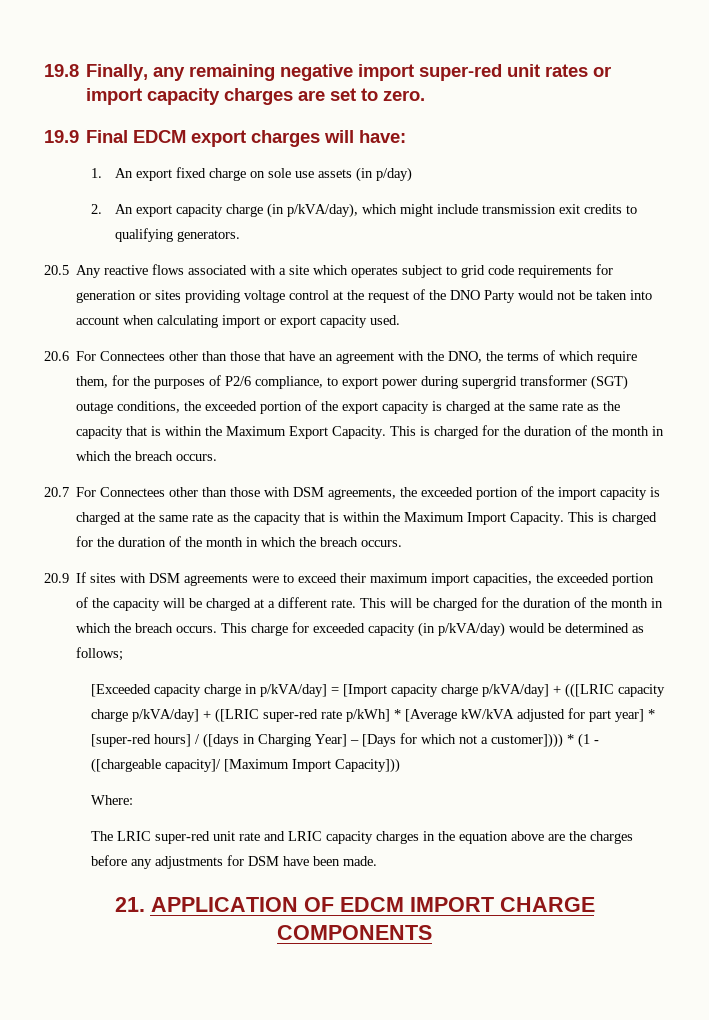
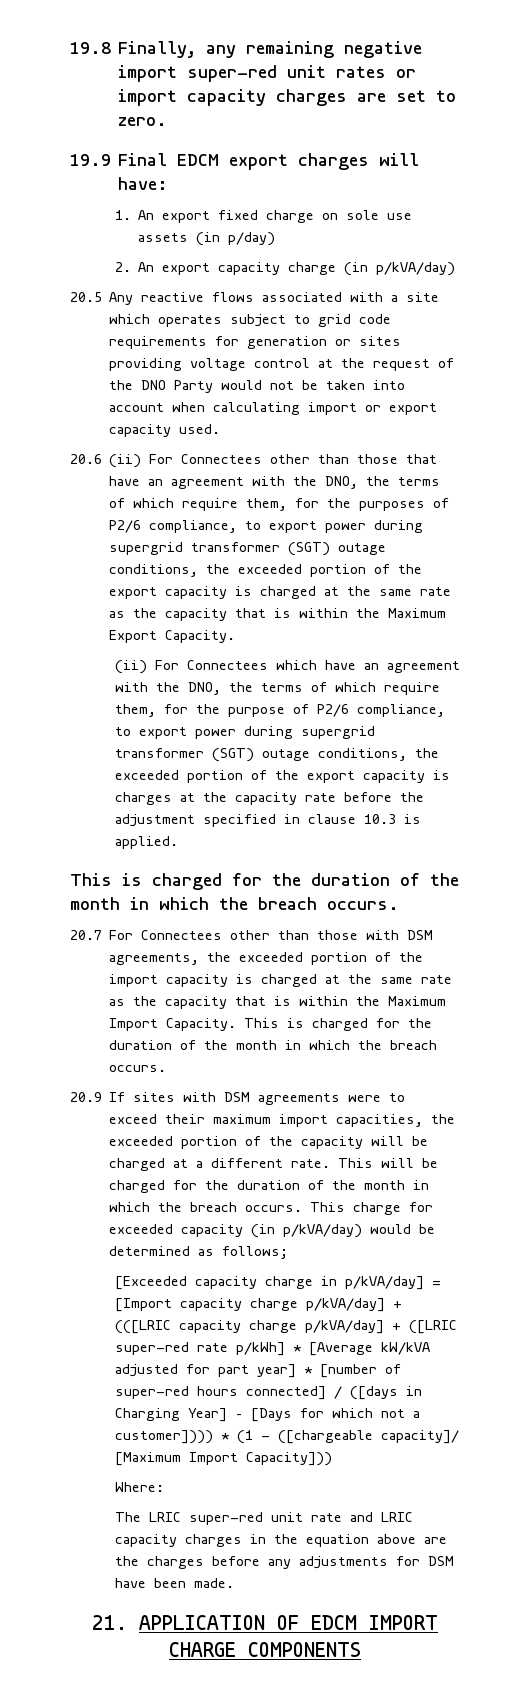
- 2. An export capacity charge (in p/kVA/day), which might include transmission exit credits to qualifying generators.
+ 2. An export capacity charge (in p/kVA/day)
- 20.6 For Connectees other than those that have an agreement with the DNO, the terms of which require them, for the purposes of P2/6 compliance, to export power during supergrid transformer (SGT) outage conditions, the exceeded portion of the export capacity is charged at the same rate as the capacity that is within the Maximum Export Capacity. This is charged for the duration of the month in which the breach occurs.
+ 20.6 (ii) For Connectees other than those that have an agreement with the DNO, the terms of which require them, for the purposes of P2/6 compliance, to export power during supergrid transformer (SGT) outage conditions, the exceeded portion of the export capacity is charged at the same rate as the capacity that is within the Maximum Export Capacity.
+ (ii) For Connectees which have an agreement with the DNO, the terms of which require them, for the purpose of P2/6 compliance, to export power during supergrid transformer (SGT) outage conditions, the exceeded portion of the export capacity is charges at the capacity rate before the adjustment specified in clause 10.3 is applied.
+ This is charged for the duration of the month in which the breach occurs.
- [Exceeded capacity charge in p/kVA/day] = [Import capacity charge p/kVA/day] + (([LRIC capacity charge p/kVA/day] + ([LRIC super-red rate p/kWh] * [Average kW/kVA adjusted for part year] * [super-red hours] / ([days in Charging Year] – [Days for which not a customer]))) * (1 - ([chargeable capacity]/ [Maximum Import Capacity]))
+ [Exceeded capacity charge in p/kVA/day] = [Import capacity charge p/kVA/day] + (([LRIC capacity charge p/kVA/day] + ([LRIC super-red rate p/kWh] * [Average kW/kVA adjusted for part year] * [number of super-red hours connected] / ([days in Charging Year] – [Days for which not a customer]))) * (1 - ([chargeable capacity]/ [Maximum Import Capacity]))

